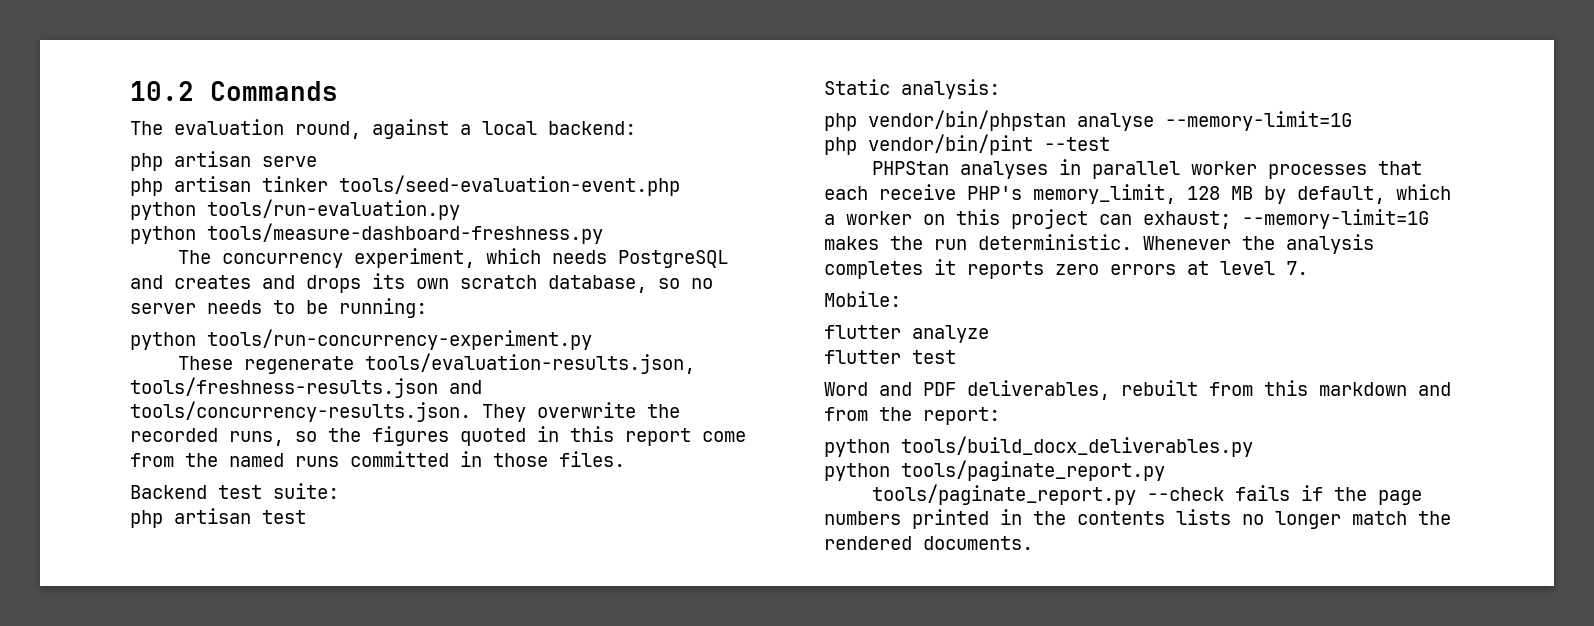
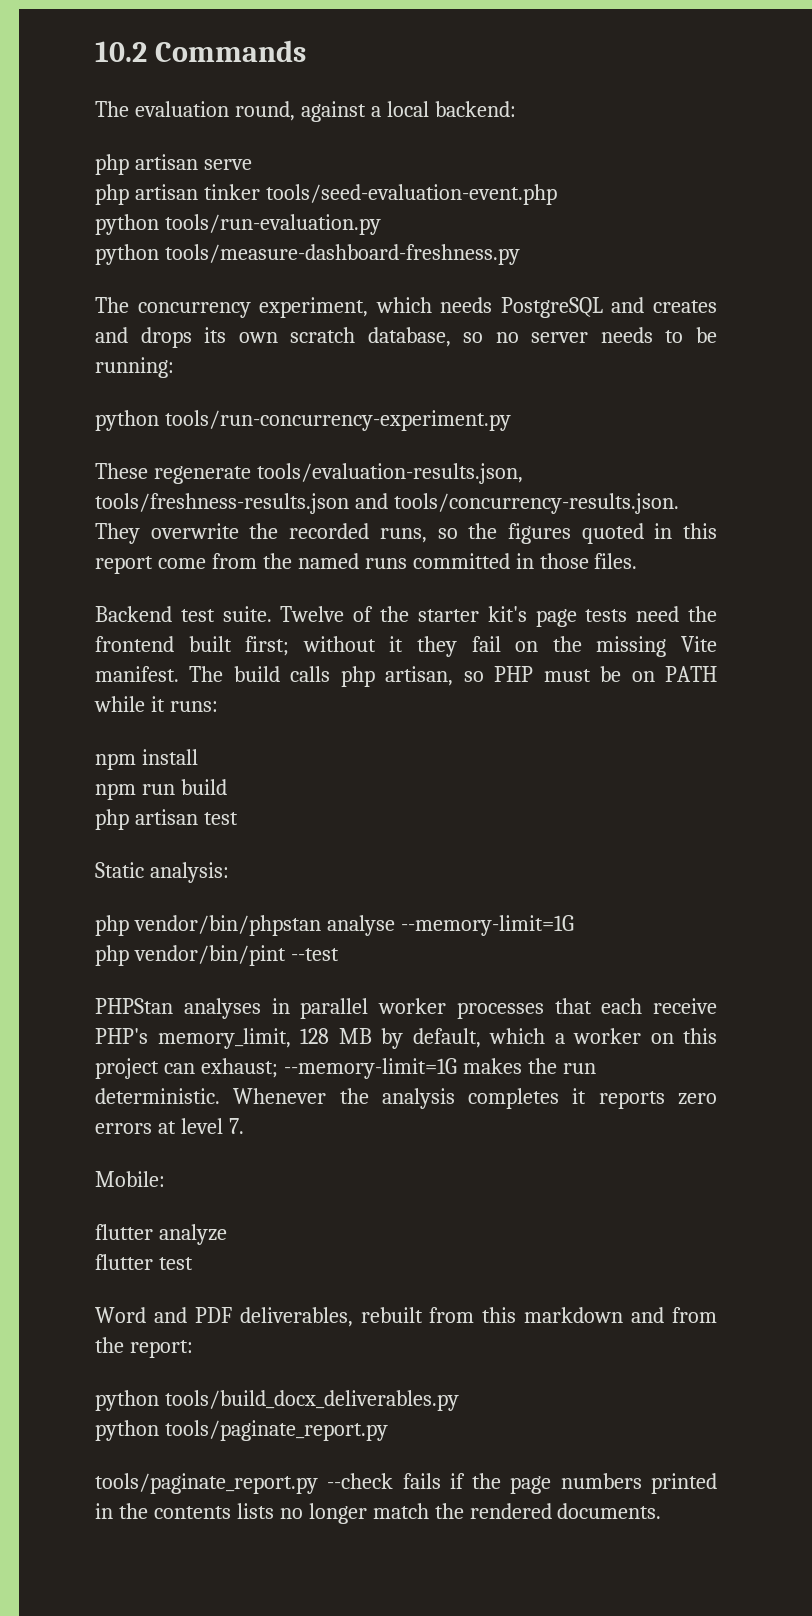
- Backend test suite:
+ Backend test suite. Twelve of the starter kit's page tests need the frontend built first; without it they fail on the missing Vite manifest. The build calls php artisan, so PHP must be on PATH while it runs:
+ npm install
+ npm run build

